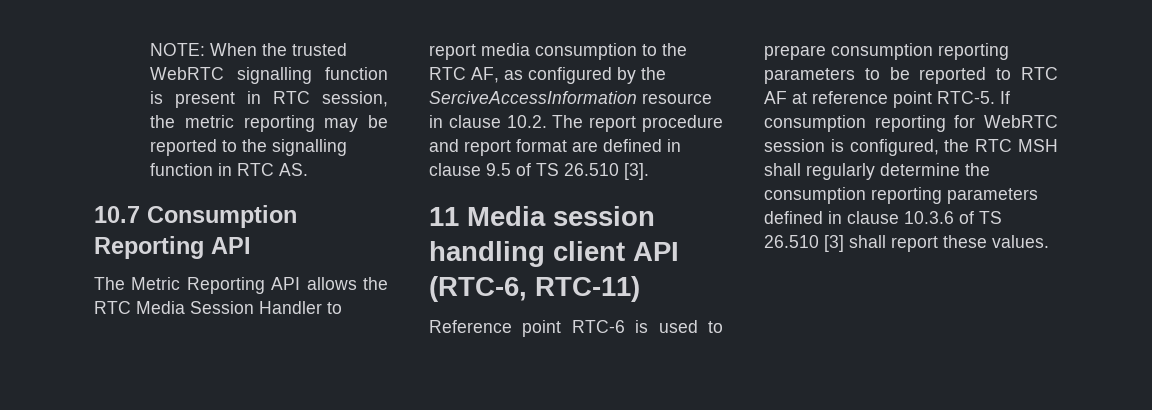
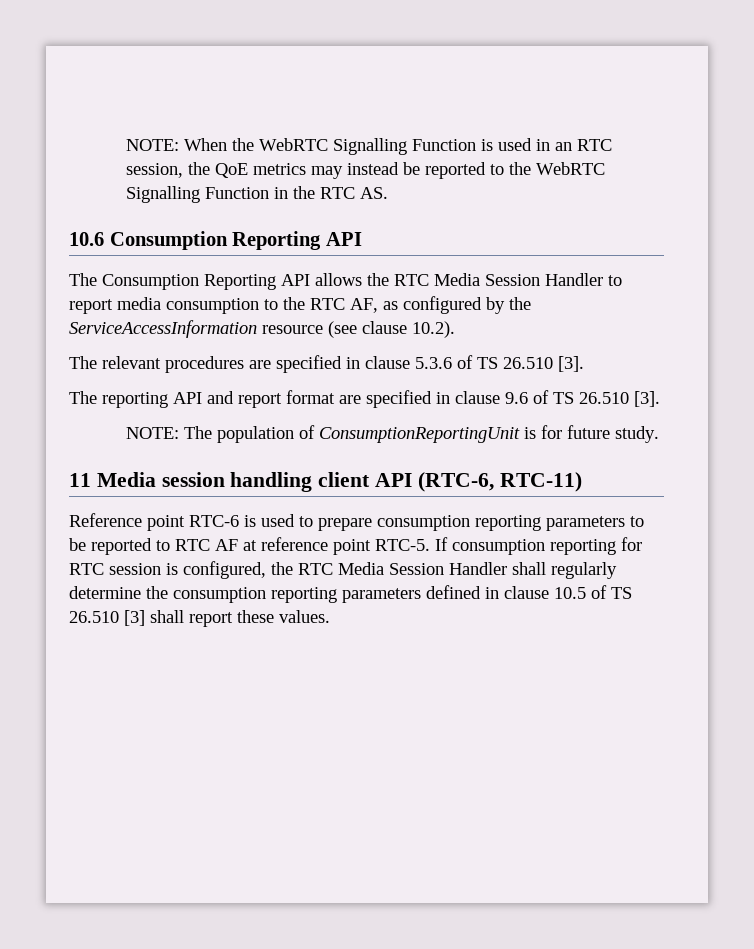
- NOTE: When the trusted WebRTC signalling function is present in RTC session, the metric reporting may be reported to the signalling function in RTC AS.
+ NOTE: When the WebRTC Signalling Function is used in an RTC session, the QoE metrics may instead be reported to the WebRTC Signalling Function in the RTC AS.
- 10.7 Consumption Reporting API
+ 10.6 Consumption Reporting API
- The Metric Reporting API allows the RTC Media Session Handler to report media consumption to the RTC AF, as configured by the SerciveAccessInformation resource in clause 10.2. The report procedure and report format are defined in clause 9.5 of TS 26.510 [3].
+ The Consumption Reporting API allows the RTC Media Session Handler to report media consumption to the RTC AF, as configured by the ServiceAccessInformation resource (see clause 10.2).
+ The relevant procedures are specified in clause 5.3.6 of TS 26.510 [3].
+ The reporting API and report format are specified in clause 9.6 of TS 26.510 [3].
+ NOTE: The population of ConsumptionReportingUnit is for future study.
- If consumption reporting for WebRTC session is configured, the RTC MSH shall regularly determine the consumption reporting parameters defined in clause 10.3.6 of TS 26.510 [3] shall report these values.
+ If consumption reporting for RTC session is configured, the RTC Media Session Handler shall regularly determine the consumption reporting parameters defined in clause 10.5 of TS 26.510 [3] shall report these values.

